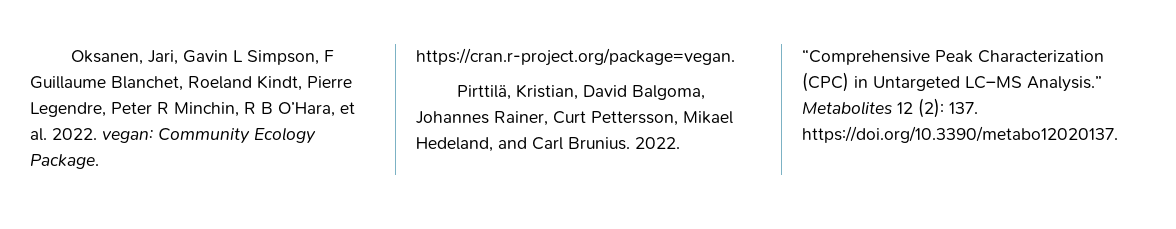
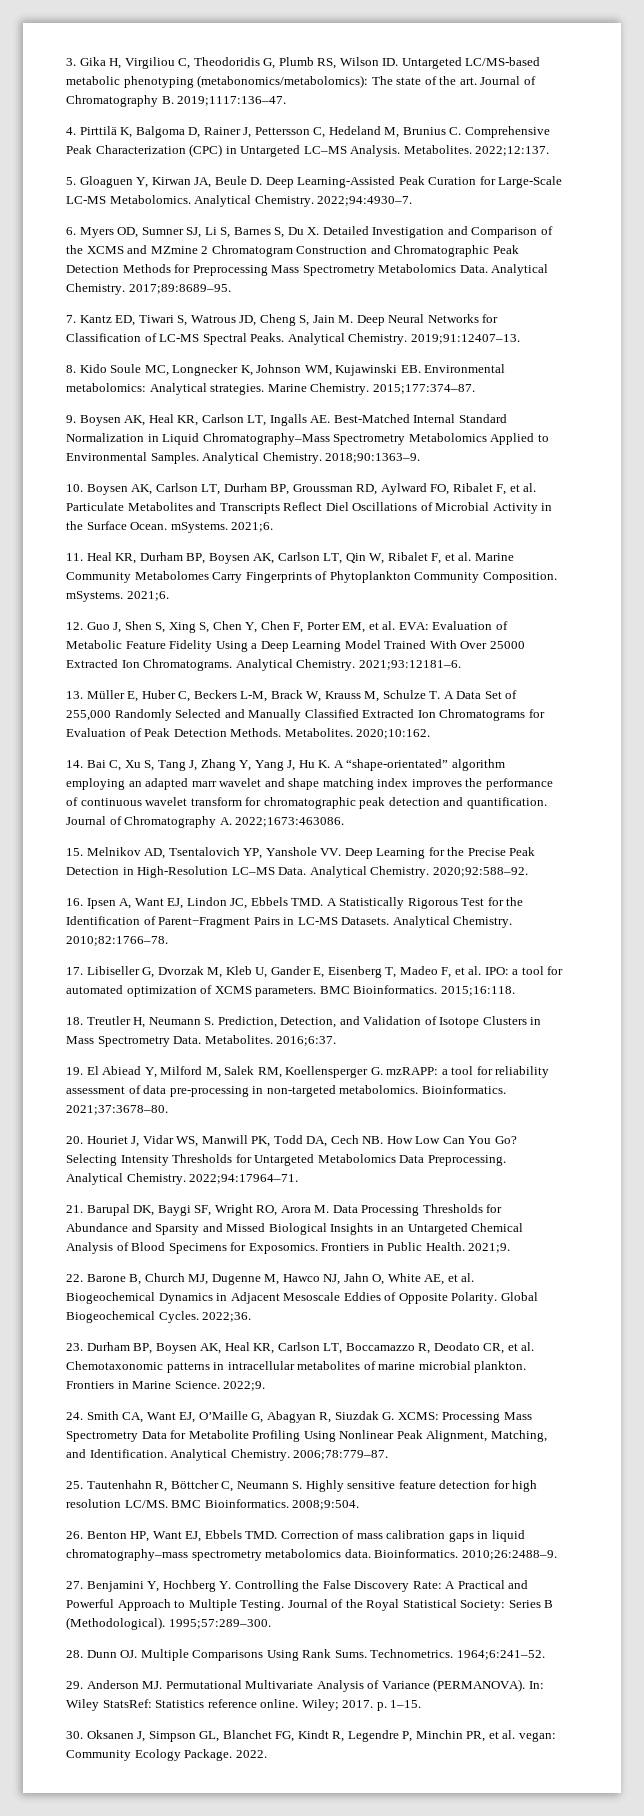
- Oksanen, Jari, Gavin L Simpson, F Guillaume Blanchet, Roeland Kindt, Pierre Legendre, Peter R Minchin, R B O’Hara, et al. 2022. vegan: Community Ecology Package. https://cran.r-project.org/package=vegan.
- Pirttilä, Kristian, David Balgoma, Johannes Rainer, Curt Pettersson, Mikael Hedeland, and Carl Brunius. 2022. “Comprehensive Peak Characterization (CPC) in Untargeted LC–MS Analysis.” Metabolites 12 (2): 137. https://doi.org/10.3390/metabo12020137.
+ 3. Gika H, Virgiliou C, Theodoridis G, Plumb RS, Wilson ID. Untargeted LC/MS-based metabolic phenotyping (metabonomics/metabolomics): The state of the art. Journal of Chromatography B. 2019;1117:136–47.
+ 4. Pirttilä K, Balgoma D, Rainer J, Pettersson C, Hedeland M, Brunius C. Comprehensive Peak Characterization (CPC) in Untargeted LC–MS Analysis. Metabolites. 2022;12:137.
+ 5. Gloaguen Y, Kirwan JA, Beule D. Deep Learning-Assisted Peak Curation for Large-Scale LC-MS Metabolomics. Analytical Chemistry. 2022;94:4930–7.
+ 6. Myers OD, Sumner SJ, Li S, Barnes S, Du X. Detailed Investigation and Comparison of the XCMS and MZmine 2 Chromatogram Construction and Chromatographic Peak Detection Methods for Preprocessing Mass Spectrometry Metabolomics Data. Analytical Chemistry. 2017;89:8689–95.
+ 7. Kantz ED, Tiwari S, Watrous JD, Cheng S, Jain M. Deep Neural Networks for Classification of LC-MS Spectral Peaks. Analytical Chemistry. 2019;91:12407–13.
+ 8. Kido Soule MC, Longnecker K, Johnson WM, Kujawinski EB. Environmental metabolomics: Analytical strategies. Marine Chemistry. 2015;177:374–87.
+ 9. Boysen AK, Heal KR, Carlson LT, Ingalls AE. Best-Matched Internal Standard Normalization in Liquid Chromatography–Mass Spectrometry Metabolomics Applied to Environmental Samples. Analytical Chemistry. 2018;90:1363–9.
+ 10. Boysen AK, Carlson LT, Durham BP, Groussman RD, Aylward FO, Ribalet F, et al. Particulate Metabolites and Transcripts Reflect Diel Oscillations of Microbial Activity in the Surface Ocean. mSystems. 2021;6.
+ 11. Heal KR, Durham BP, Boysen AK, Carlson LT, Qin W, Ribalet F, et al. Marine Community Metabolomes Carry Fingerprints of Phytoplankton Community Composition. mSystems. 2021;6.
+ 12. Guo J, Shen S, Xing S, Chen Y, Chen F, Porter EM, et al. EVA: Evaluation of Metabolic Feature Fidelity Using a Deep Learning Model Trained With Over 25000 Extracted Ion Chromatograms. Analytical Chemistry. 2021;93:12181–6.
+ 13. Müller E, Huber C, Beckers L-M, Brack W, Krauss M, Schulze T. A Data Set of 255,000 Randomly Selected and Manually Classified Extracted Ion Chromatograms for Evaluation of Peak Detection Methods. Metabolites. 2020;10:162.
+ 14. Bai C, Xu S, Tang J, Zhang Y, Yang J, Hu K. A “shape-orientated” algorithm employing an adapted marr wavelet and shape matching index improves the performance of continuous wavelet transform for chromatographic peak detection and quantification. Journal of Chromatography A. 2022;1673:463086.
+ 15. Melnikov AD, Tsentalovich YP, Yanshole VV. Deep Learning for the Precise Peak Detection in High-Resolution LC–MS Data. Analytical Chemistry. 2020;92:588–92.
+ 16. Ipsen A, Want EJ, Lindon JC, Ebbels TMD. A Statistically Rigorous Test for the Identification of Parent−Fragment Pairs in LC-MS Datasets. Analytical Chemistry. 2010;82:1766–78.
+ 17. Libiseller G, Dvorzak M, Kleb U, Gander E, Eisenberg T, Madeo F, et al. IPO: a tool for automated optimization of XCMS parameters. BMC Bioinformatics. 2015;16:118.
+ 18. Treutler H, Neumann S. Prediction, Detection, and Validation of Isotope Clusters in Mass Spectrometry Data. Metabolites. 2016;6:37.
+ 19. El Abiead Y, Milford M, Salek RM, Koellensperger G. mzRAPP: a tool for reliability assessment of data pre-processing in non-targeted metabolomics. Bioinformatics. 2021;37:3678–80.
+ 20. Houriet J, Vidar WS, Manwill PK, Todd DA, Cech NB. How Low Can You Go? Selecting Intensity Thresholds for Untargeted Metabolomics Data Preprocessing. Analytical Chemistry. 2022;94:17964–71.
+ 21. Barupal DK, Baygi SF, Wright RO, Arora M. Data Processing Thresholds for Abundance and Sparsity and Missed Biological Insights in an Untargeted Chemical Analysis of Blood Specimens for Exposomics. Frontiers in Public Health. 2021;9.
+ 22. Barone B, Church MJ, Dugenne M, Hawco NJ, Jahn O, White AE, et al. Biogeochemical Dynamics in Adjacent Mesoscale Eddies of Opposite Polarity. Global Biogeochemical Cycles. 2022;36.
+ 23. Durham BP, Boysen AK, Heal KR, Carlson LT, Boccamazzo R, Deodato CR, et al. Chemotaxonomic patterns in intracellular metabolites of marine microbial plankton. Frontiers in Marine Science. 2022;9.
+ 24. Smith CA, Want EJ, O’Maille G, Abagyan R, Siuzdak G. XCMS: Processing Mass Spectrometry Data for Metabolite Profiling Using Nonlinear Peak Alignment, Matching, and Identification. Analytical Chemistry. 2006;78:779–87.
+ 25. Tautenhahn R, Böttcher C, Neumann S. Highly sensitive feature detection for high resolution LC/MS. BMC Bioinformatics. 2008;9:504.
+ 26. Benton HP, Want EJ, Ebbels TMD. Correction of mass calibration gaps in liquid chromatography–mass spectrometry metabolomics data. Bioinformatics. 2010;26:2488–9.
+ 27. Benjamini Y, Hochberg Y. Controlling the False Discovery Rate: A Practical and Powerful Approach to Multiple Testing. Journal of the Royal Statistical Society: Series B (Methodological). 1995;57:289–300.
+ 28. Dunn OJ. Multiple Comparisons Using Rank Sums. Technometrics. 1964;6:241–52.
+ 29. Anderson MJ. Permutational Multivariate Analysis of Variance (PERMANOVA). In: Wiley StatsRef: Statistics reference online. Wiley; 2017. p. 1–15.
+ 30. Oksanen J, Simpson GL, Blanchet FG, Kindt R, Legendre P, Minchin PR, et al. vegan: Community Ecology Package. 2022.

